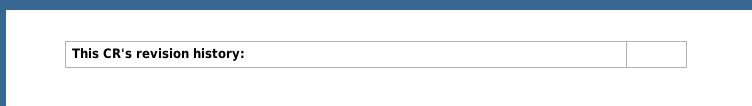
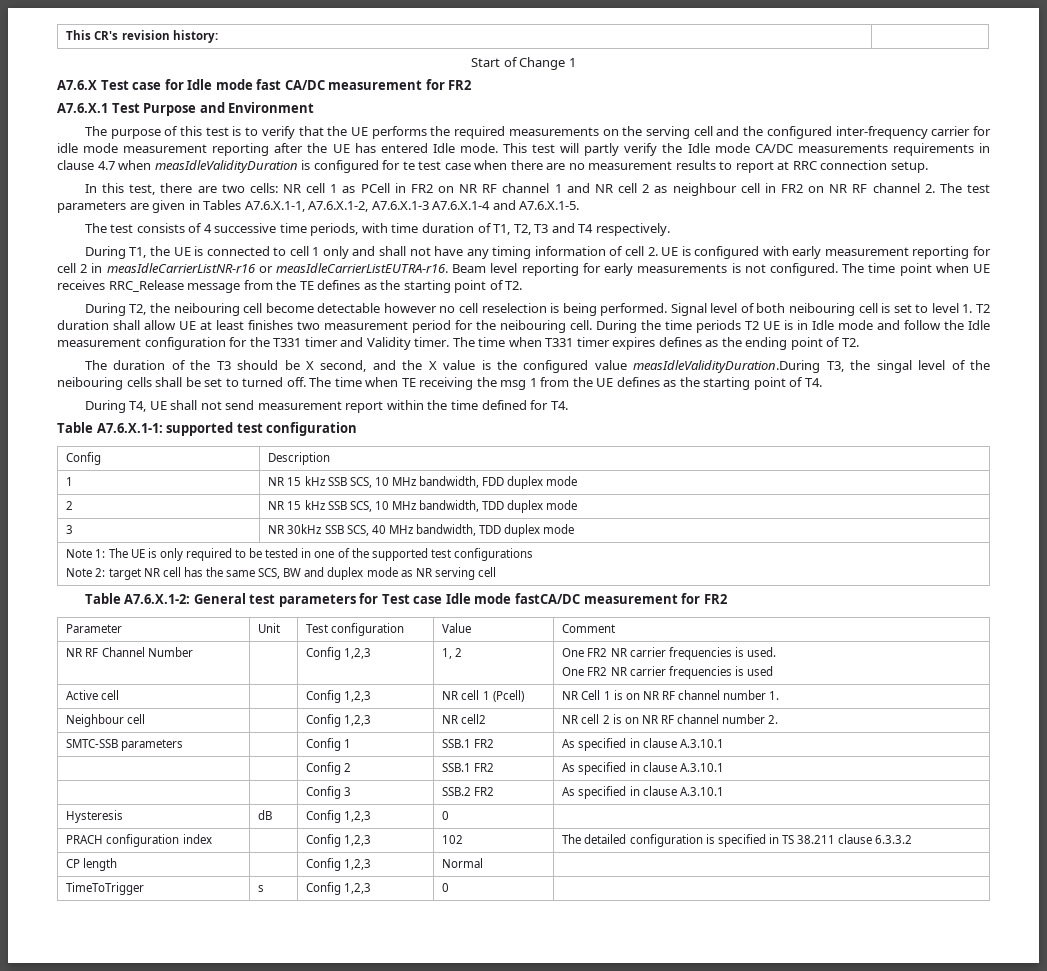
+ Start of Change 1
+ A7.6.X Test case for Idle mode fast CA/DC measurement for FR2
+ A7.6.X.1 Test Purpose and Environment
+ The purpose of this test is to verify that the UE performs the required measurements on the serving cell and the configured inter-frequency carrier for idle mode measurement reporting after the UE has entered Idle mode. This test will partly verify the Idle mode CA/DC measurements requirements in clause 4.7 when measIdleValidityDuration is configured for te test case when there are no measurement results to report at RRC connection setup.
+ In this test, there are two cells: NR cell 1 as PCell in FR2 on NR RF channel 1 and NR cell 2 as neighbour cell in FR2 on NR RF channel 2. The test parameters are given in Tables A7.6.X.1-1, A7.6.X.1-2, A7.6.X.1-3 A7.6.X.1-4 and A7.6.X.1-5.
+ The test consists of 4 successive time periods, with time duration of T1, T2, T3 and T4 respectively.
+ During T1, the UE is connected to cell 1 only and shall not have any timing information of cell 2. UE is configured with early measurement reporting for cell 2 in measIdleCarrierListNR-r16 or measIdleCarrierListEUTRA-r16. Beam level reporting for early measurements is not configured. The time point when UE receives RRC_Release message from the TE defines as the starting point of T2.
+ During T2, the neibouring cell become detectable however no cell reselection is being performed. Signal level of both neibouring cell is set to level 1. T2 duration shall allow UE at least finishes two measurement period for the neibouring cell. During the time periods T2 UE is in Idle mode and follow the Idle measurement configuration for the T331 timer and Validity timer. The time when T331 timer expires defines as the ending point of T2.
+ The duration of the T3 should be X second, and the X value is the configured value measIdleValidityDuration.During T3, the singal level of the neibouring cells shall be set to turned off. The time when TE receiving the msg 1 from the UE defines as the starting point of T4.
+ During T4, UE shall not send measurement report within the time defined for T4.
+ Table A7.6.X.1-1: supported test configuration
+ Config | Description
+ 1 | NR 15 kHz SSB SCS, 10 MHz bandwidth, FDD duplex mode
+ 2 | NR 15 kHz SSB SCS, 10 MHz bandwidth, TDD duplex mode
+ 3 | NR 30kHz SSB SCS, 40 MHz bandwidth, TDD duplex mode
+ Note 1: The UE is only required to be tested in one of the supported test configurations
+ Note 2: target NR cell has the same SCS, BW and duplex mode as NR serving cell
+ Table A7.6.X.1-2: General test parameters for Test case Idle mode fastCA/DC measurement for FR2
+ Parameter | Unit | Test configuration | Value | Comment
+ NR RF Channel Number | | Config 1,2,3 | 1, 2 | One FR2 NR carrier frequencies is used.
+ One FR2 NR carrier frequencies is used
+ Active cell | | Config 1,2,3 | NR cell 1 (Pcell) | NR Cell 1 is on NR RF channel number 1.
+ Neighbour cell | | Config 1,2,3 | NR cell2 | NR cell 2 is on NR RF channel number 2.
+ SMTC-SSB parameters | | Config 1 | SSB.1 FR2 | As specified in clause A.3.10.1
+ | | Config 2 | SSB.1 FR2 | As specified in clause A.3.10.1
+ | | Config 3 | SSB.2 FR2 | As specified in clause A.3.10.1
+ Hysteresis | dB | Config 1,2,3 | 0 |
+ PRACH configuration index | | Config 1,2,3 | 102 | The detailed configuration is specified in TS 38.211 clause 6.3.3.2
+ CP length | | Config 1,2,3 | Normal |
+ TimeToTrigger | s | Config 1,2,3 | 0 |

